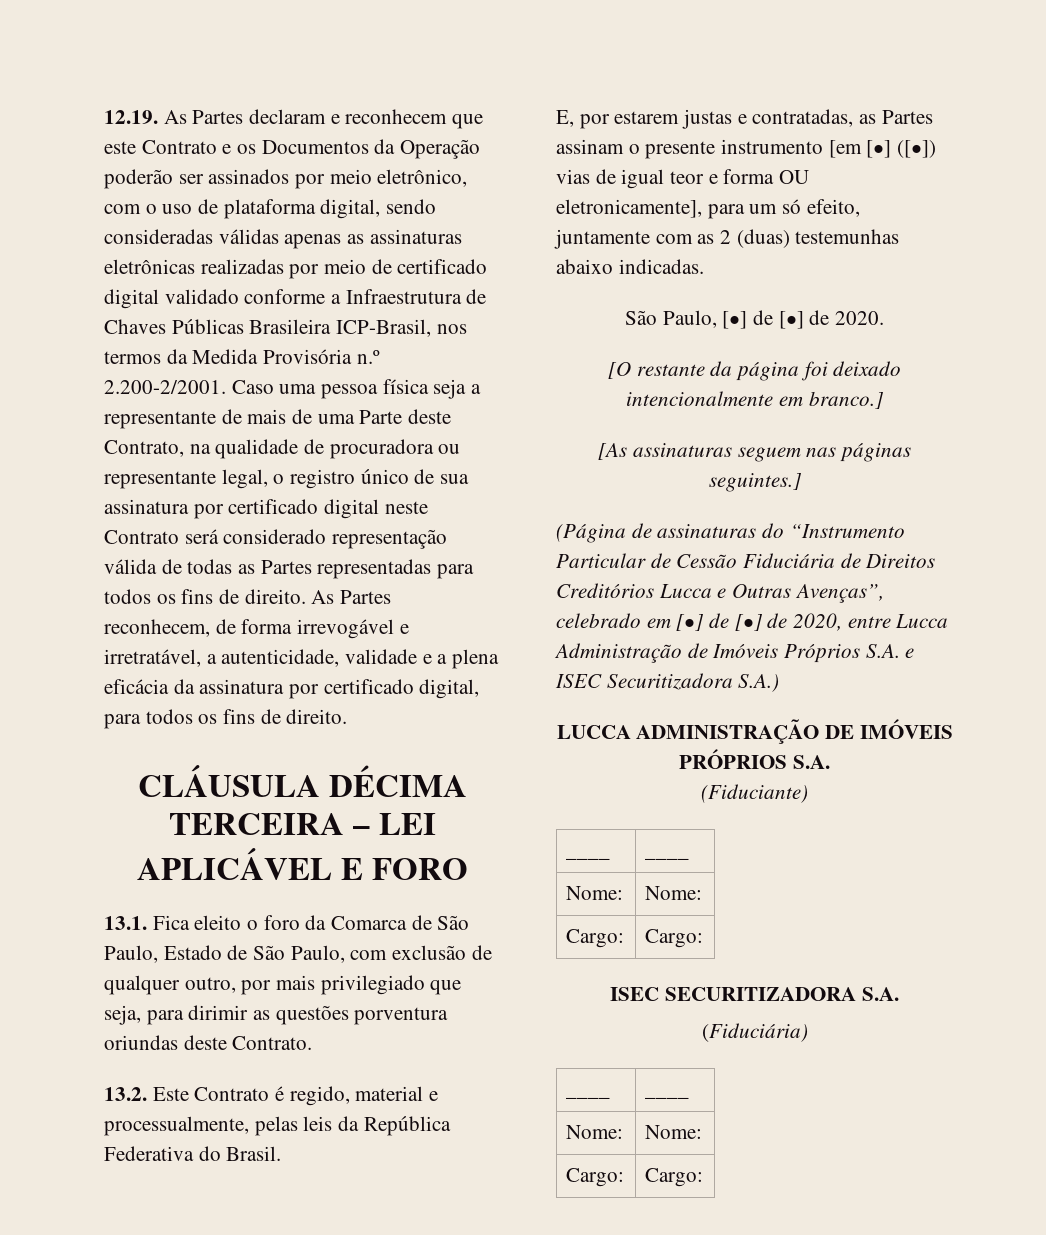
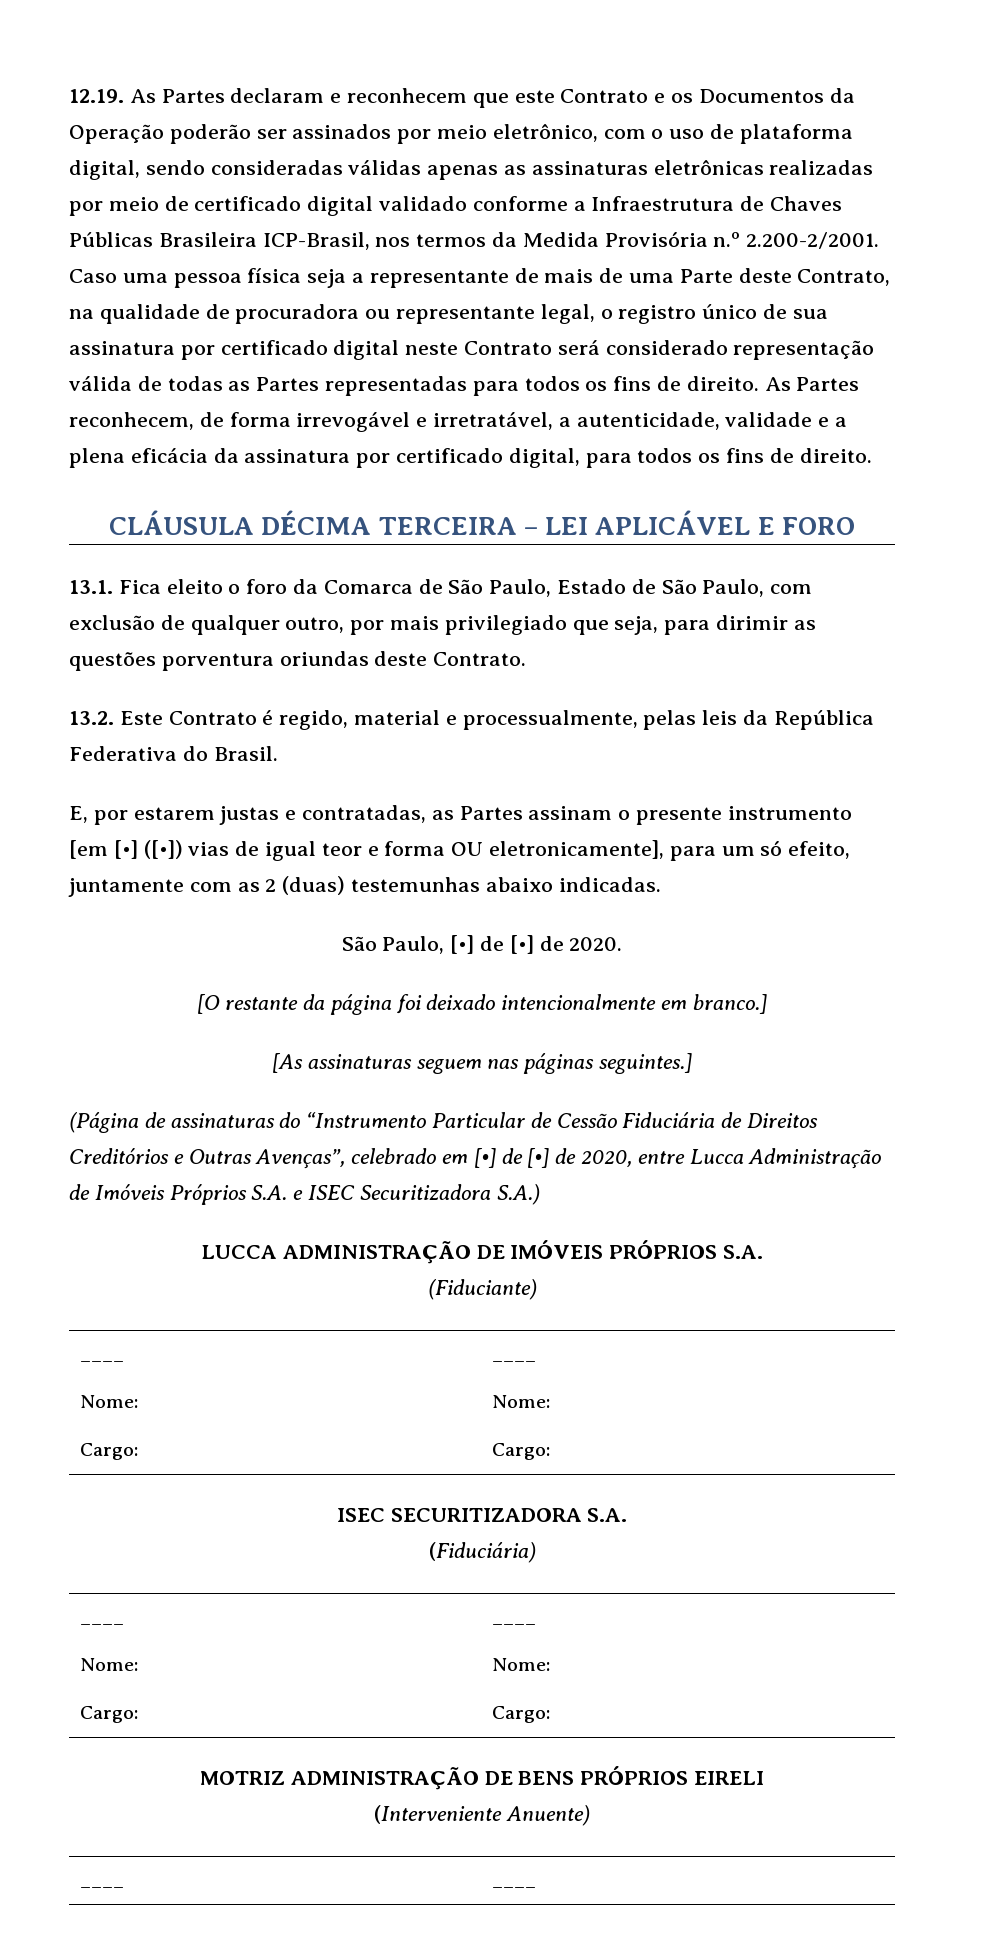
- (Página de assinaturas do “Instrumento Particular de Cessão Fiduciária de Direitos Creditórios Lucca e Outras Avenças”, celebrado em [•] de [•] de 2020, entre Lucca Administração de Imóveis Próprios S.A. e ISEC Securitizadora S.A.)
+ (Página de assinaturas do “Instrumento Particular de Cessão Fiduciária de Direitos Creditórios e Outras Avenças”, celebrado em [•] de [•] de 2020, entre Lucca Administração de Imóveis Próprios S.A. e ISEC Securitizadora S.A.)
+ MOTRIZ ADMINISTRAÇÃO DE BENS PRÓPRIOS EIRELI
+ (Interveniente Anuente)
+ ____ | ____

